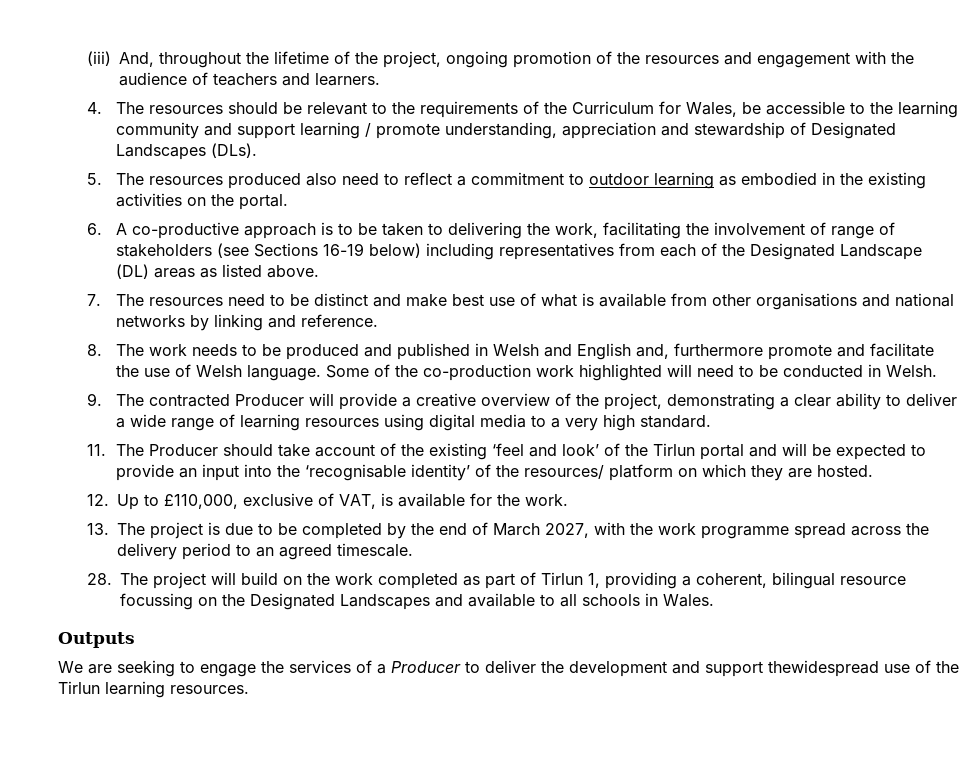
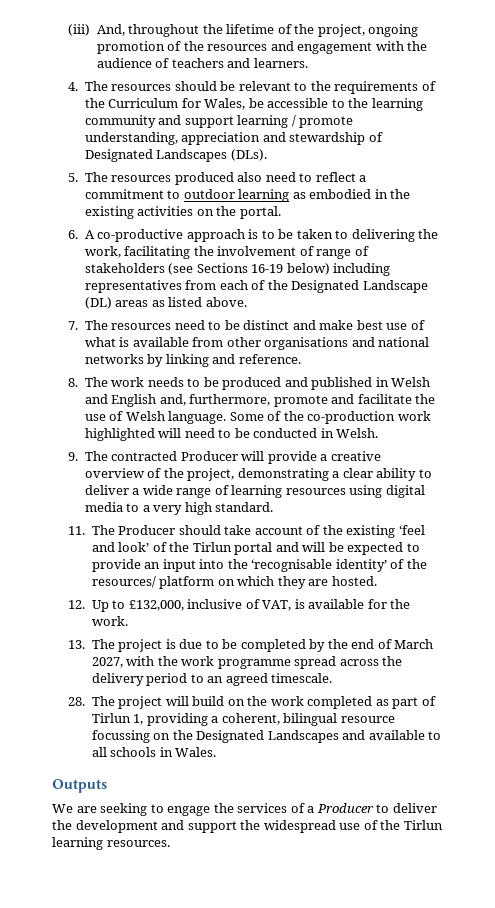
- 8. The work needs to be produced and published in Welsh and English and, furthermore promote and facilitate the use of Welsh language.
+ 8. The work needs to be produced and published in Welsh and English and, furthermore, promote and facilitate the use of Welsh language.
- 12. Up to £110,000, exclusive of VAT, is available for the work.
+ 12. Up to £132,000, inclusive of VAT, is available for the work.
- We are seeking to engage the services of a Producer to deliver the development and support thewidespread use of the Tirlun learning resources.
+ We are seeking to engage the services of a Producer to deliver the development and support the widespread use of the Tirlun learning resources.

